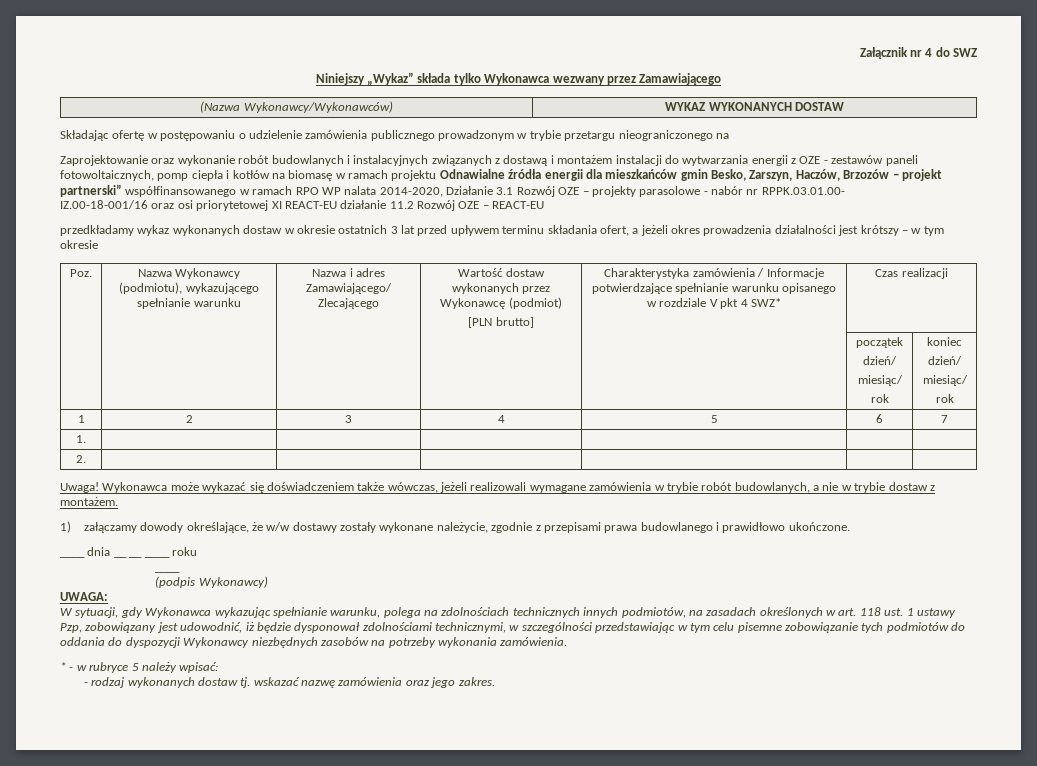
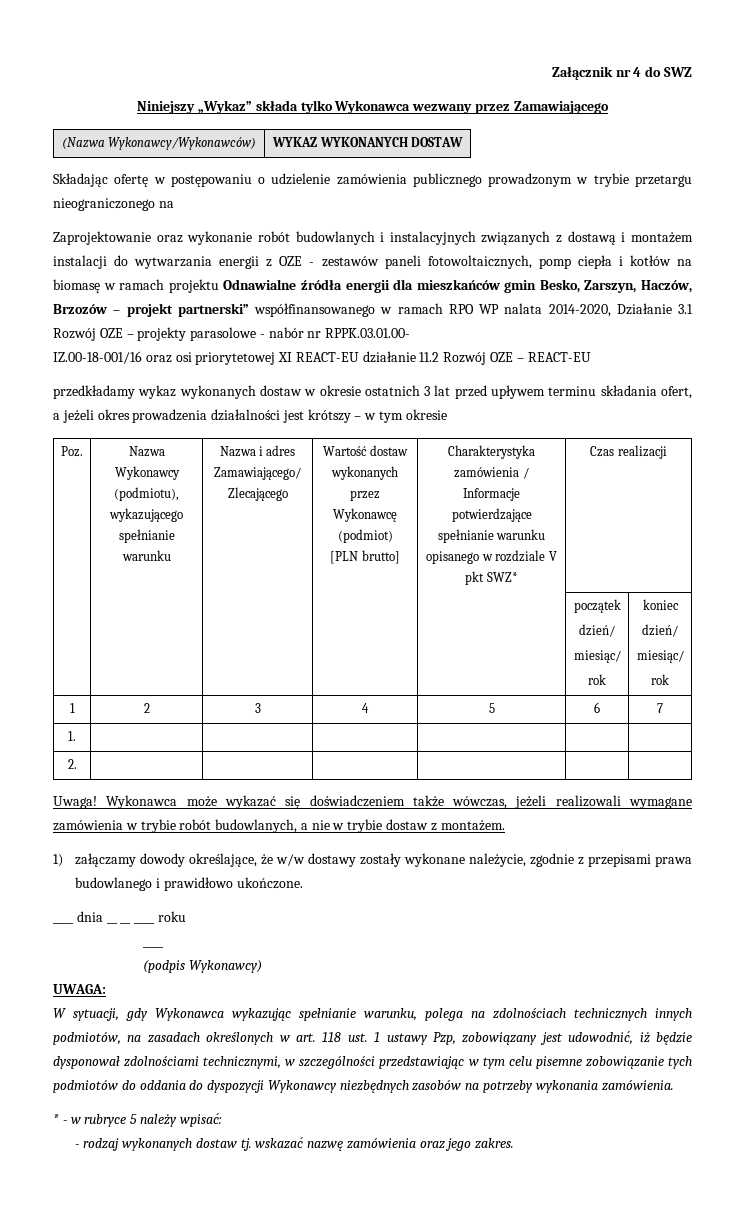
  Poz. | Nazwa Wykonawcy (podmiotu), wykazującego spełnianie warunku | Nazwa i adres Zamawiającego/ Zlecającego | Wartość dostaw wykonanych przez Wykonawcę (podmiot)
- [PLN brutto] | Charakterystyka zamówienia / Informacje potwierdzające spełnianie warunku opisanego w rozdziale V pkt 4 SWZ* | Czas realizacji
+ [PLN brutto] | Charakterystyka zamówienia / Informacje potwierdzające spełnianie warunku opisanego w rozdziale V pkt SWZ* | Czas realizacji

